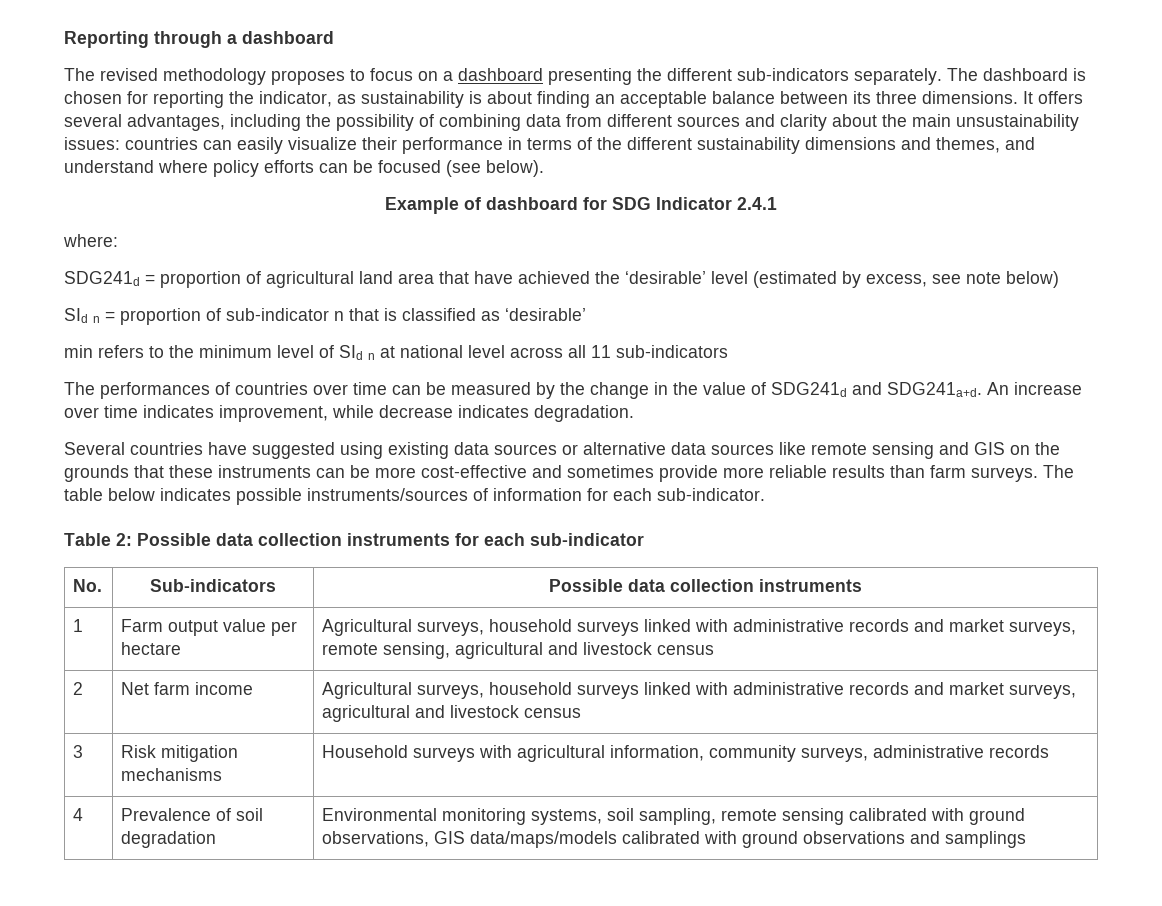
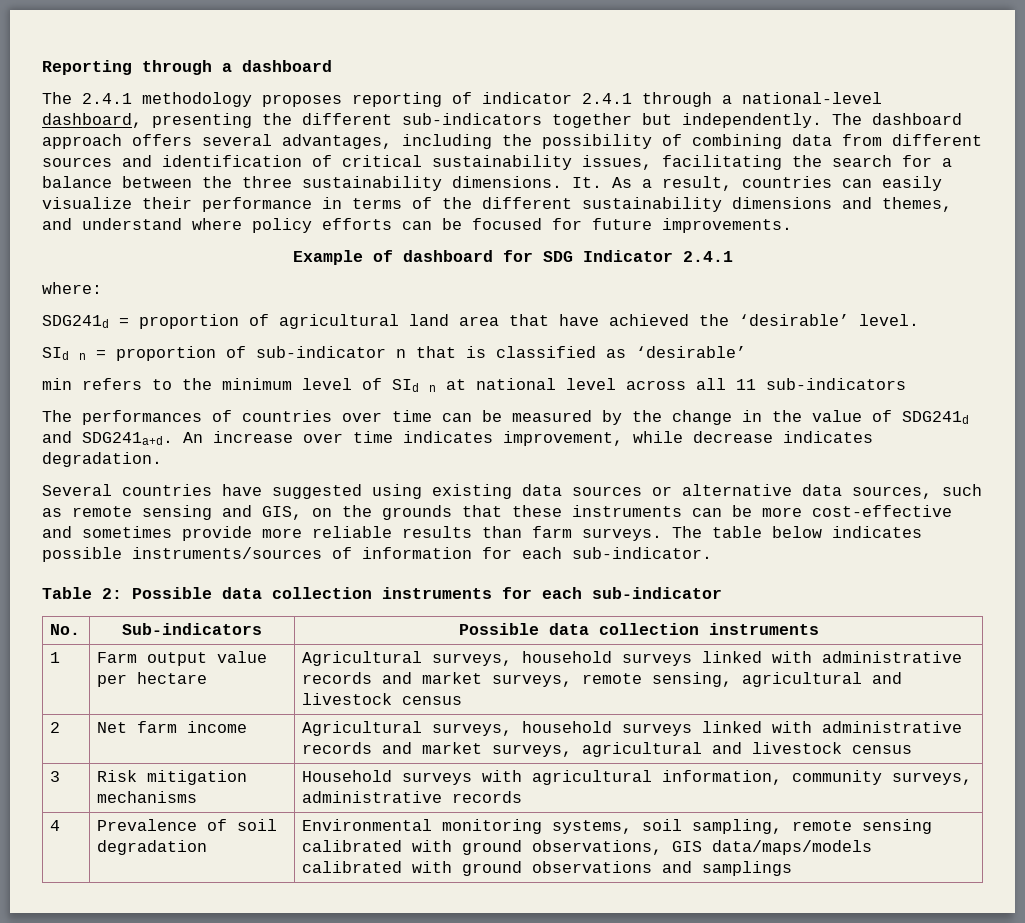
- The revised methodology proposes to focus on a dashboard presenting the different sub-indicators separately. The dashboard is chosen for reporting the indicator, as sustainability is about finding an acceptable balance between its three dimensions. It offers several advantages, including the possibility of combining data from different sources and clarity about the main unsustainability issues: countries can easily visualize their performance in terms of the different sustainability dimensions and themes, and understand where policy efforts can be focused (see below).
+ The 2.4.1 methodology proposes reporting of indicator 2.4.1 through a national-level dashboard, presenting the different sub-indicators together but independently. The dashboard approach offers several advantages, including the possibility of combining data from different sources and identification of critical sustainability issues, facilitating the search for a balance between the three sustainability dimensions. It. As a result, countries can easily visualize their performance in terms of the different sustainability dimensions and themes, and understand where policy efforts can be focused for future improvements.
- SDG241d = proportion of agricultural land area that have achieved the ‘desirable’ level (estimated by excess, see note below)
+ SDG241d = proportion of agricultural land area that have achieved the ‘desirable’ level.
- Several countries have suggested using existing data sources or alternative data sources like remote sensing and GIS on the grounds that these instruments can be more cost-effective and sometimes provide more reliable results than farm surveys.
+ Several countries have suggested using existing data sources or alternative data sources, such as remote sensing and GIS, on the grounds that these instruments can be more cost-effective and sometimes provide more reliable results than farm surveys.

